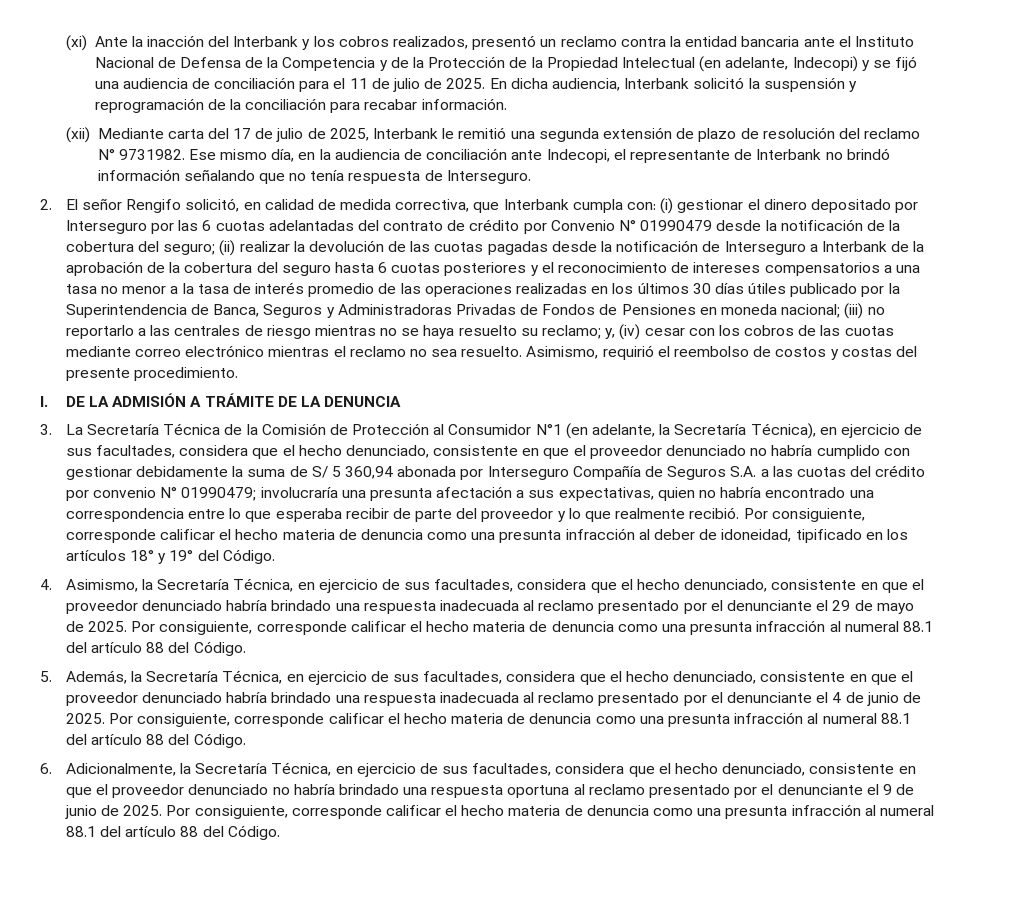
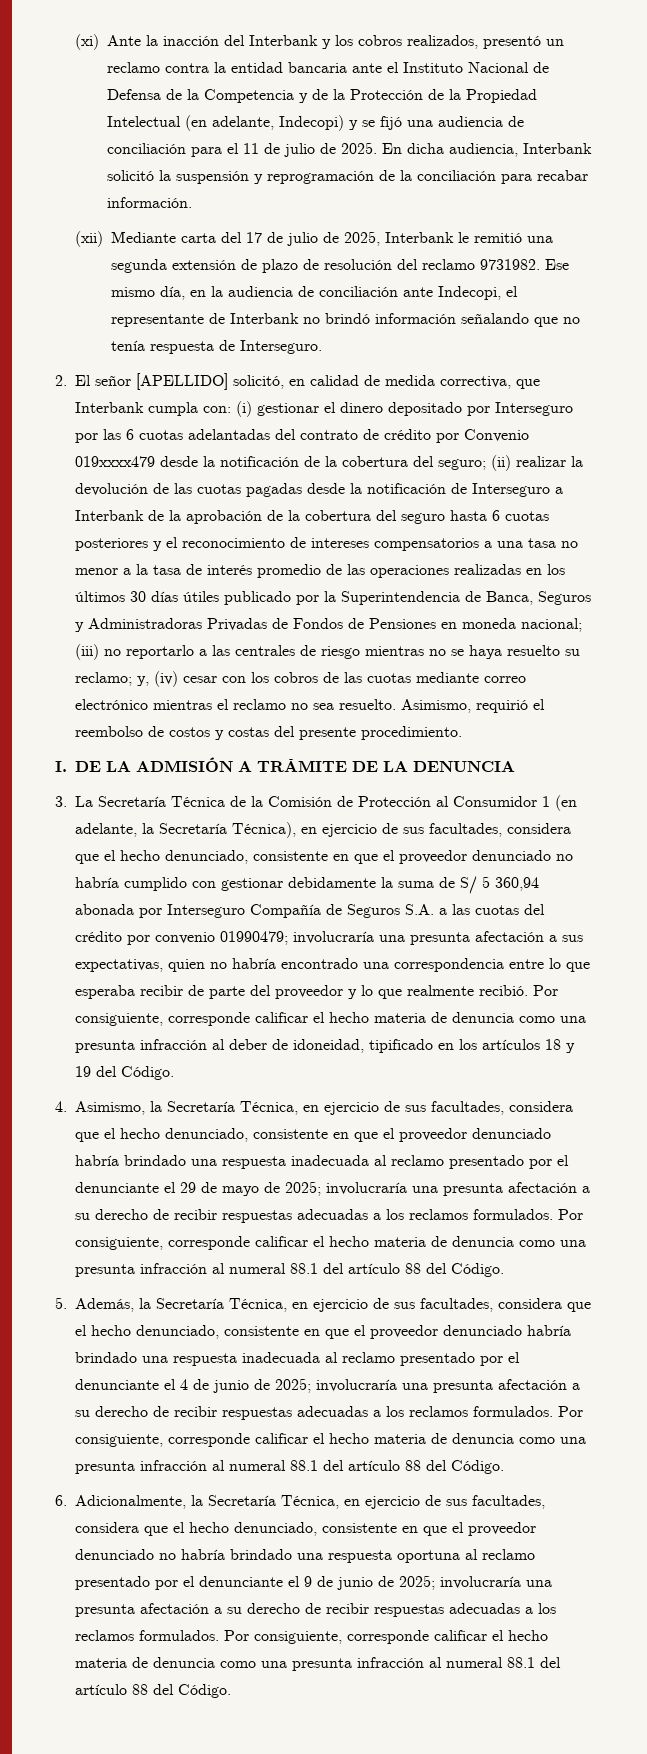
- (xii) Mediante carta del 17 de julio de 2025, Interbank le remitió una segunda extensión de plazo de resolución del reclamo N° 9731982.
+ (xii) Mediante carta del 17 de julio de 2025, Interbank le remitió una segunda extensión de plazo de resolución del reclamo 9731982.
- 2. El señor Rengifo solicitó, en calidad de medida correctiva, que Interbank cumpla con:
+ 2. El señor [APELLIDO] solicitó, en calidad de medida correctiva, que Interbank cumpla con:
- (i) gestionar el dinero depositado por Interseguro por las 6 cuotas adelantadas del contrato de crédito por Convenio N° 01990479 desde la notificación de la cobertura del seguro;
+ (i) gestionar el dinero depositado por Interseguro por las 6 cuotas adelantadas del contrato de crédito por Convenio 019xxxx479 desde la notificación de la cobertura del seguro;
- 3. La Secretaría Técnica de la Comisión de Protección al Consumidor N°1 (en adelante, la Secretaría Técnica), en ejercicio de sus facultades, considera que el hecho denunciado, consistente en que el proveedor denunciado no habría cumplido con gestionar debidamente la suma de S/ 5 360,94 abonada por Interseguro Compañía de Seguros S.A. a las cuotas del crédito por convenio N° 01990479;
+ 3. La Secretaría Técnica de la Comisión de Protección al Consumidor 1 (en adelante, la Secretaría Técnica), en ejercicio de sus facultades, considera que el hecho denunciado, consistente en que el proveedor denunciado no habría cumplido con gestionar debidamente la suma de S/ 5 360,94 abonada por Interseguro Compañía de Seguros S.A. a las cuotas del crédito por convenio 01990479;
- Por consiguiente, corresponde calificar el hecho materia de denuncia como una presunta infracción al deber de idoneidad, tipificado en los artículos 18° y 19° del Código.
+ Por consiguiente, corresponde calificar el hecho materia de denuncia como una presunta infracción al deber de idoneidad, tipificado en los artículos 18 y 19 del Código.
- 4. Asimismo, la Secretaría Técnica, en ejercicio de sus facultades, considera que el hecho denunciado, consistente en que el proveedor denunciado habría brindado una respuesta inadecuada al reclamo presentado por el denunciante el 29 de mayo de 2025.
+ 4. Asimismo, la Secretaría Técnica, en ejercicio de sus facultades, considera que el hecho denunciado, consistente en que el proveedor denunciado habría brindado una respuesta inadecuada al reclamo presentado por el denunciante el 29 de mayo de 2025; involucraría una presunta afectación a su derecho de recibir respuestas adecuadas a los reclamos formulados.
- 5. Además, la Secretaría Técnica, en ejercicio de sus facultades, considera que el hecho denunciado, consistente en que el proveedor denunciado habría brindado una respuesta inadecuada al reclamo presentado por el denunciante el 4 de junio de 2025.
+ 5. Además, la Secretaría Técnica, en ejercicio de sus facultades, considera que el hecho denunciado, consistente en que el proveedor denunciado habría brindado una respuesta inadecuada al reclamo presentado por el denunciante el 4 de junio de 2025; involucraría una presunta afectación a su derecho de recibir respuestas adecuadas a los reclamos formulados.
- 6. Adicionalmente, la Secretaría Técnica, en ejercicio de sus facultades, considera que el hecho denunciado, consistente en que el proveedor denunciado no habría brindado una respuesta oportuna al reclamo presentado por el denunciante el 9 de junio de 2025.
+ 6. Adicionalmente, la Secretaría Técnica, en ejercicio de sus facultades, considera que el hecho denunciado, consistente en que el proveedor denunciado no habría brindado una respuesta oportuna al reclamo presentado por el denunciante el 9 de junio de 2025; involucraría una presunta afectación a su derecho de recibir respuestas adecuadas a los reclamos formulados.

